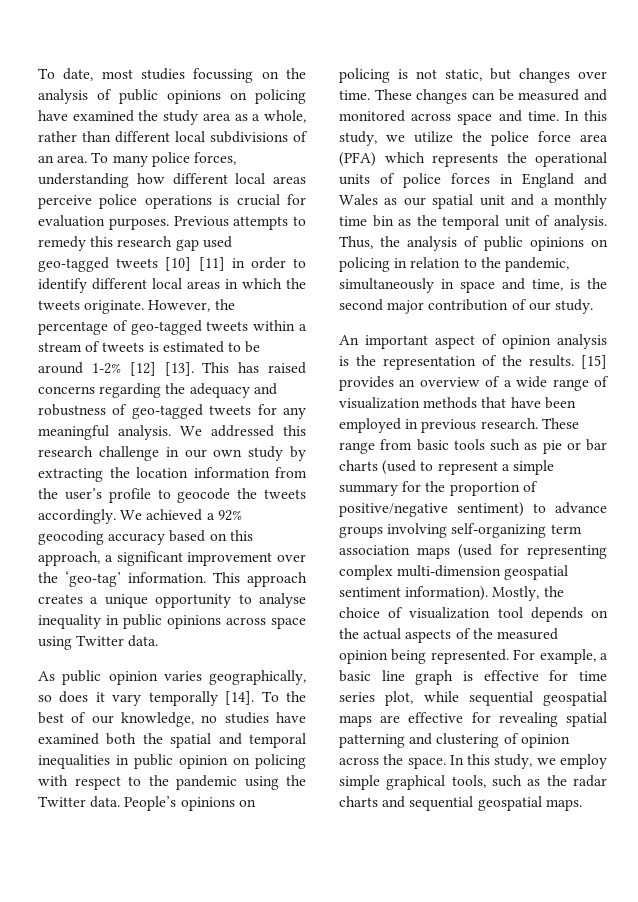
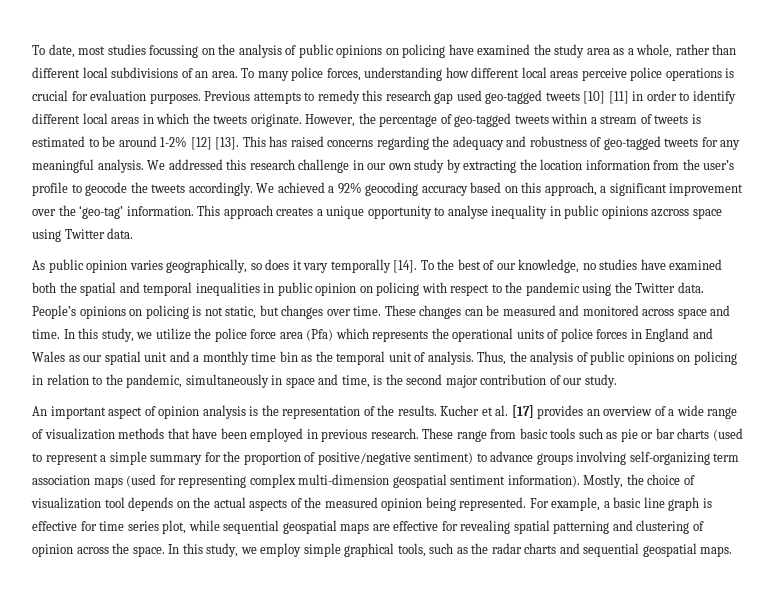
- This approach creates a unique opportunity to analyse inequality in public opinions across space using Twitter data.
+ This approach creates a unique opportunity to analyse inequality in public opinions azcross space using Twitter data.
- In this study, we utilize the police force area (PFA) which represents the operational units of police forces in England and Wales as our spatial unit and a monthly time bin as the temporal unit of analysis.
+ In this study, we utilize the police force area (Pfa) which represents the operational units of police forces in England and Wales as our spatial unit and a monthly time bin as the temporal unit of analysis.
- [15] provides an overview of a wide range of visualization methods that have been employed in previous research.
+ Kucher et al. [17] provides an overview of a wide range of visualization methods that have been employed in previous research.

